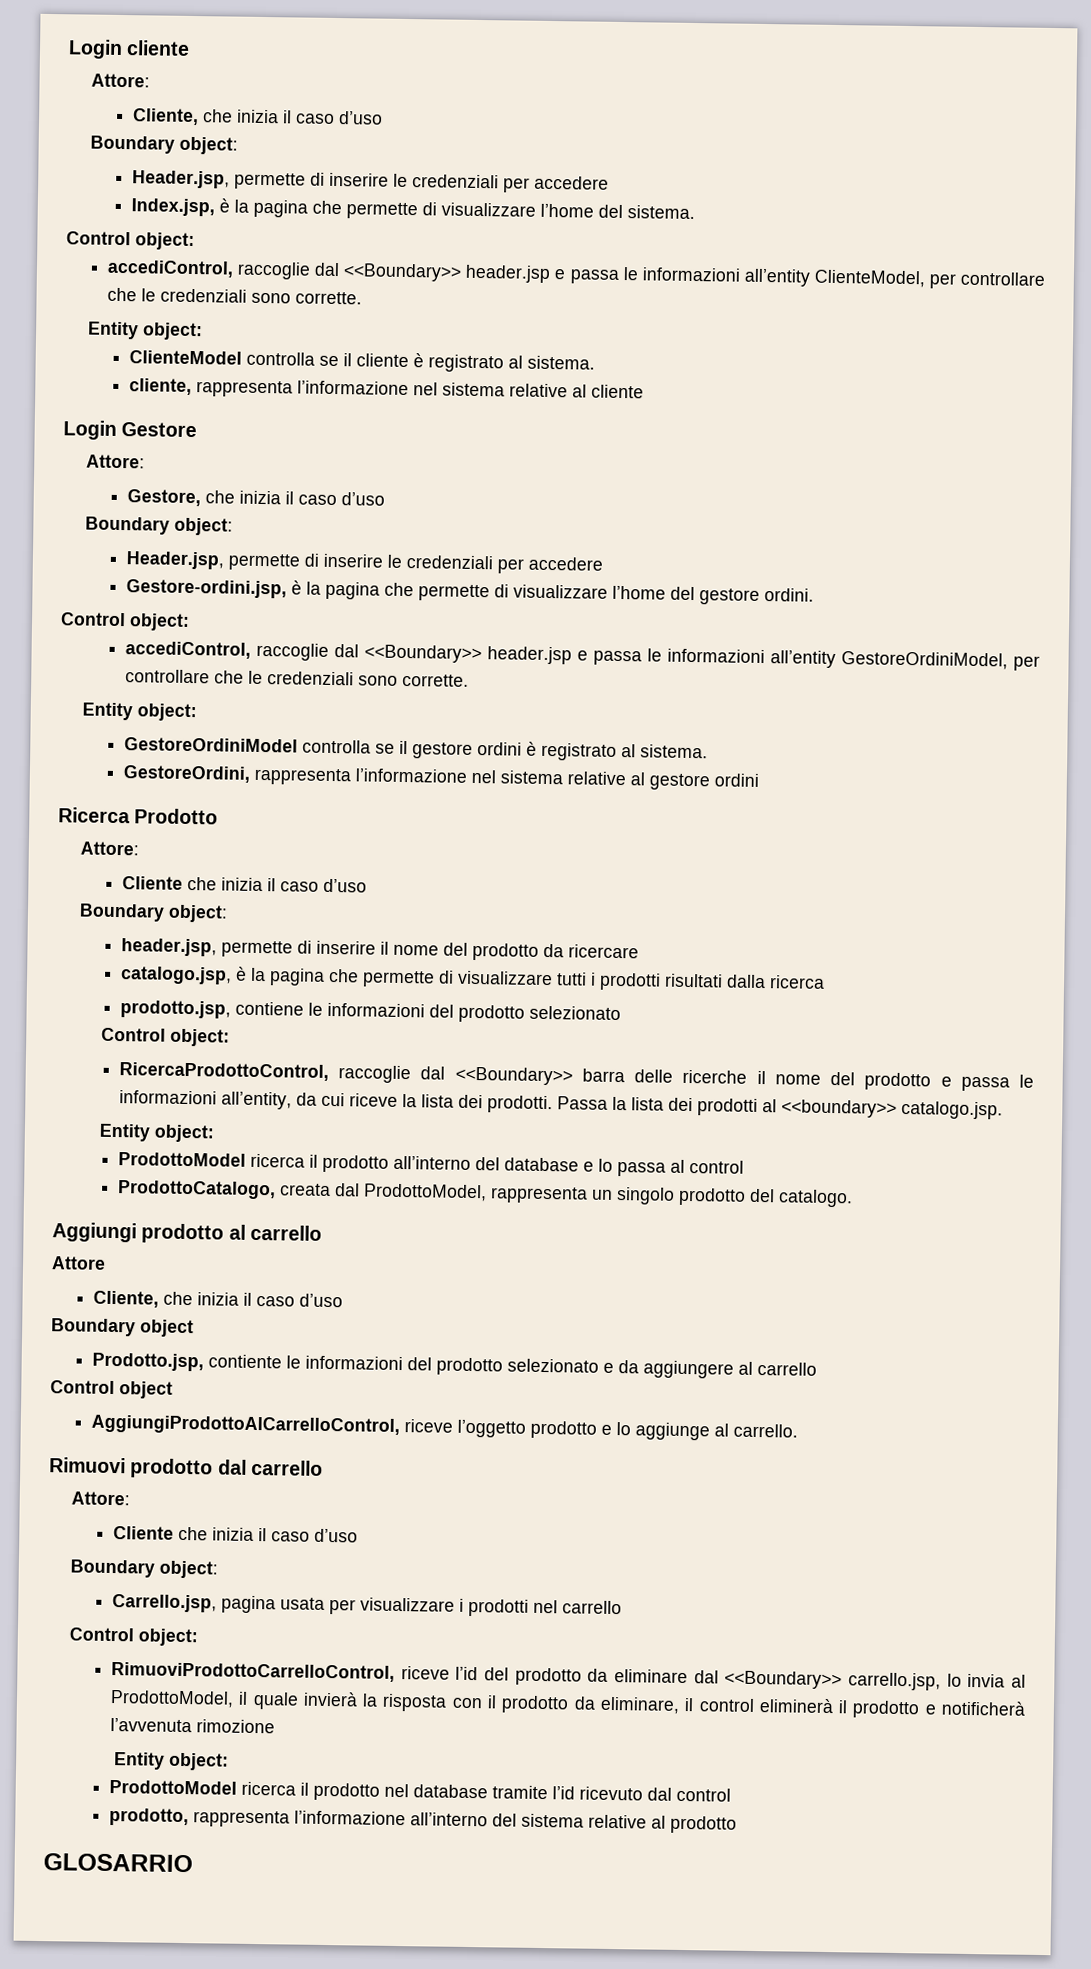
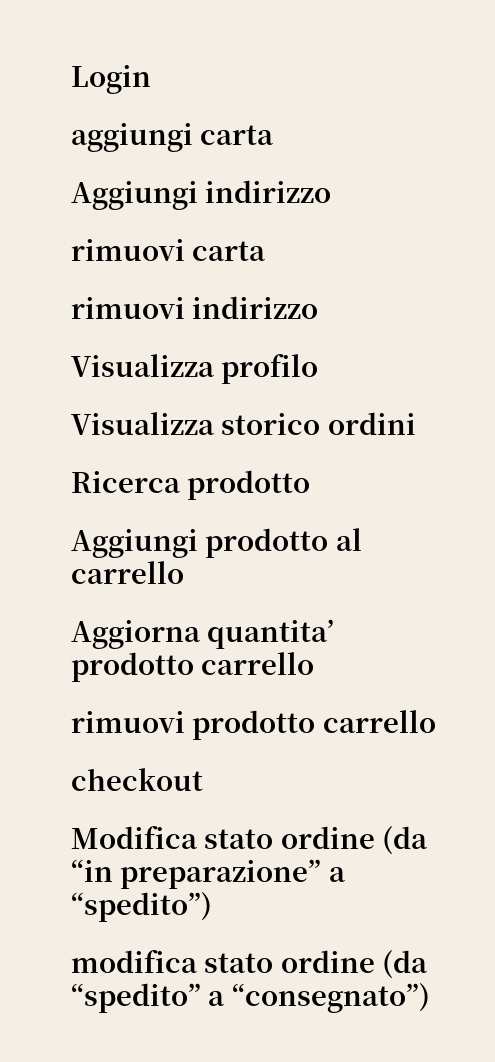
- Login cliente
- Attore:
- Cliente, che inizia il caso d’uso
- Boundary object:
- Header.jsp, permette di inserire le credenziali per accedere
- Index.jsp, è la pagina che permette di visualizzare l’home del sistema.
- Control object:
- accediControl, raccoglie dal <<Boundary>> header.jsp e passa le informazioni all’entity ClienteModel, per controllare che le credenziali sono corrette.
- Entity object:
- ClienteModel controlla se il cliente è registrato al sistema.
- cliente, rappresenta l’informazione nel sistema relative al cliente
- Login Gestore
- Attore:
- Gestore, che inizia il caso d’uso
- Boundary object:
- Header.jsp, permette di inserire le credenziali per accedere
- Gestore-ordini.jsp, è la pagina che permette di visualizzare l’home del gestore ordini.
- Control object:
- accediControl, raccoglie dal <<Boundary>> header.jsp e passa le informazioni all’entity GestoreOrdiniModel, per controllare che le credenziali sono corrette.
- Entity object:
- GestoreOrdiniModel controlla se il gestore ordini è registrato al sistema.
- GestoreOrdini, rappresenta l’informazione nel sistema relative al gestore ordini
- Ricerca Prodotto
- Attore:
- Cliente che inizia il caso d’uso
- Boundary object:
- header.jsp, permette di inserire il nome del prodotto da ricercare
- catalogo.jsp, è la pagina che permette di visualizzare tutti i prodotti risultati dalla ricerca
- prodotto.jsp, contiene le informazioni del prodotto selezionato
- Control object:
- RicercaProdottoControl, raccoglie dal <<Boundary>> barra delle ricerche il nome del prodotto e passa le informazioni all’entity, da cui riceve la lista dei prodotti. Passa la lista dei prodotti al <<boundary>> catalogo.jsp.
- Entity object:
- ProdottoModel ricerca il prodotto all’interno del database e lo passa al control
- ProdottoCatalogo, creata dal ProdottoModel, rappresenta un singolo prodotto del catalogo.
+ Login
+ aggiungi carta
+ Aggiungi indirizzo
+ rimuovi carta
+ rimuovi indirizzo
+ Visualizza profilo
+ Visualizza storico ordini
+ Ricerca prodotto
  Aggiungi prodotto al carrello
- Attore
- Cliente, che inizia il caso d’uso
- Boundary object
- Prodotto.jsp, contiente le informazioni del prodotto selezionato e da aggiungere al carrello
- Control object
- AggiungiProdottoAlCarrelloControl, riceve l’oggetto prodotto e lo aggiunge al carrello.
- Rimuovi prodotto dal carrello
- Attore:
- Cliente che inizia il caso d’uso
- Boundary object:
- Carrello.jsp, pagina usata per visualizzare i prodotti nel carrello
- Control object:
- RimuoviProdottoCarrelloControl, riceve l’id del prodotto da eliminare dal <<Boundary>> carrello.jsp, lo invia al ProdottoModel, il quale invierà la risposta con il prodotto da eliminare, il control eliminerà il prodotto e notificherà l’avvenuta rimozione
- Entity object:
- ProdottoModel ricerca il prodotto nel database tramite l’id ricevuto dal control
- prodotto, rappresenta l’informazione all’interno del sistema relative al prodotto
- GLOSARRIO
+ Aggiorna quantita’ prodotto carrello
+ rimuovi prodotto carrello
+ checkout
+ Modifica stato ordine (da “in preparazione” a “spedito”)
+ modifica stato ordine (da “spedito” a “consegnato”)

